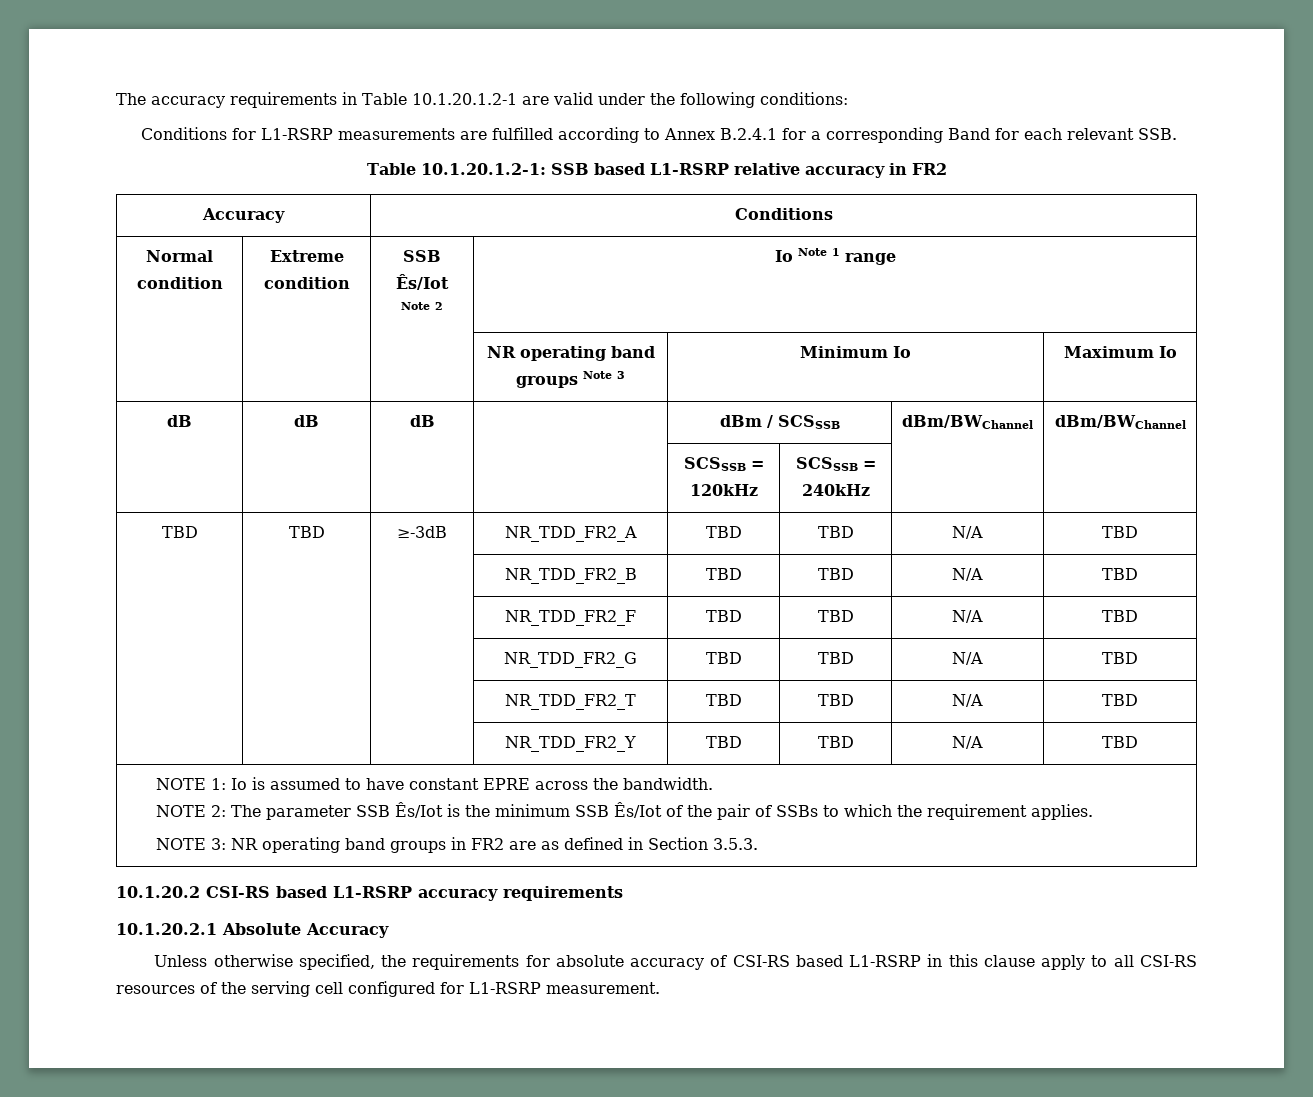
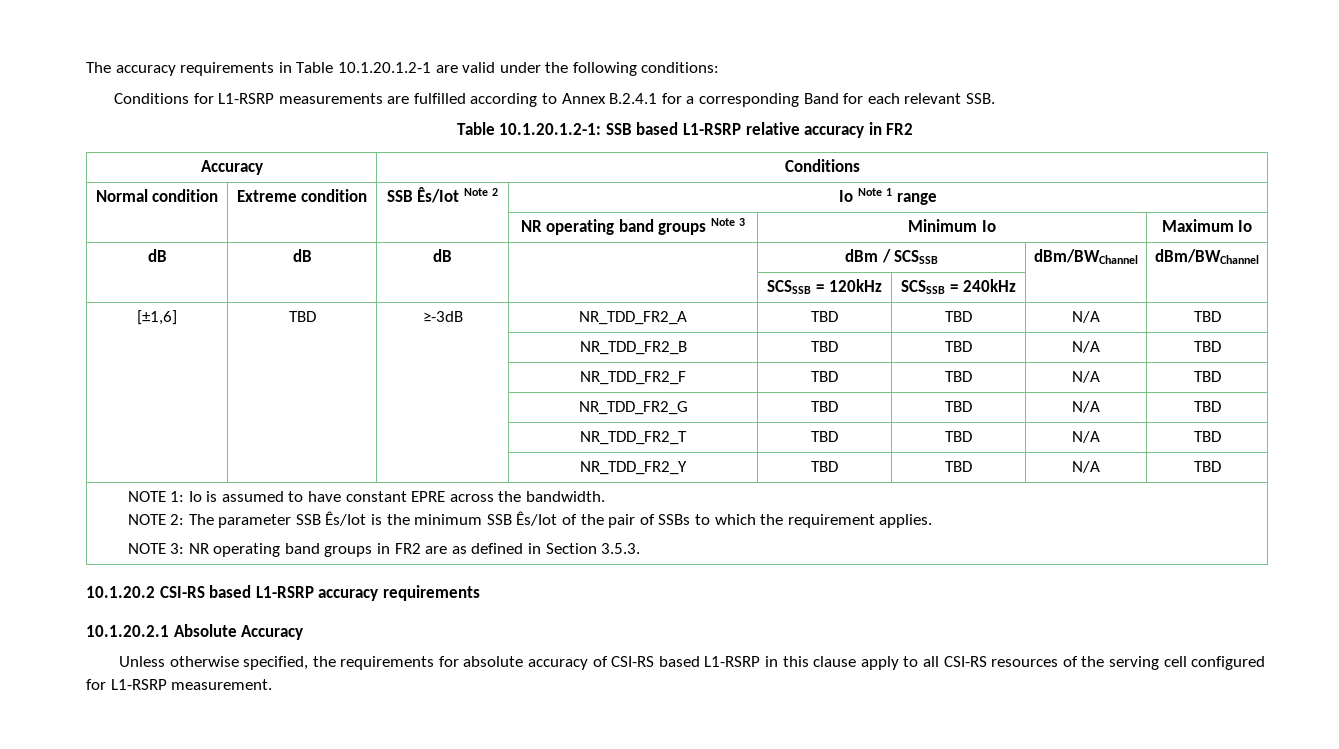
- TBD | TBD | ≥-3dB | NR_TDD_FR2_A | TBD | TBD | N/A | TBD
+ [±1,6] | TBD | ≥-3dB | NR_TDD_FR2_A | TBD | TBD | N/A | TBD

